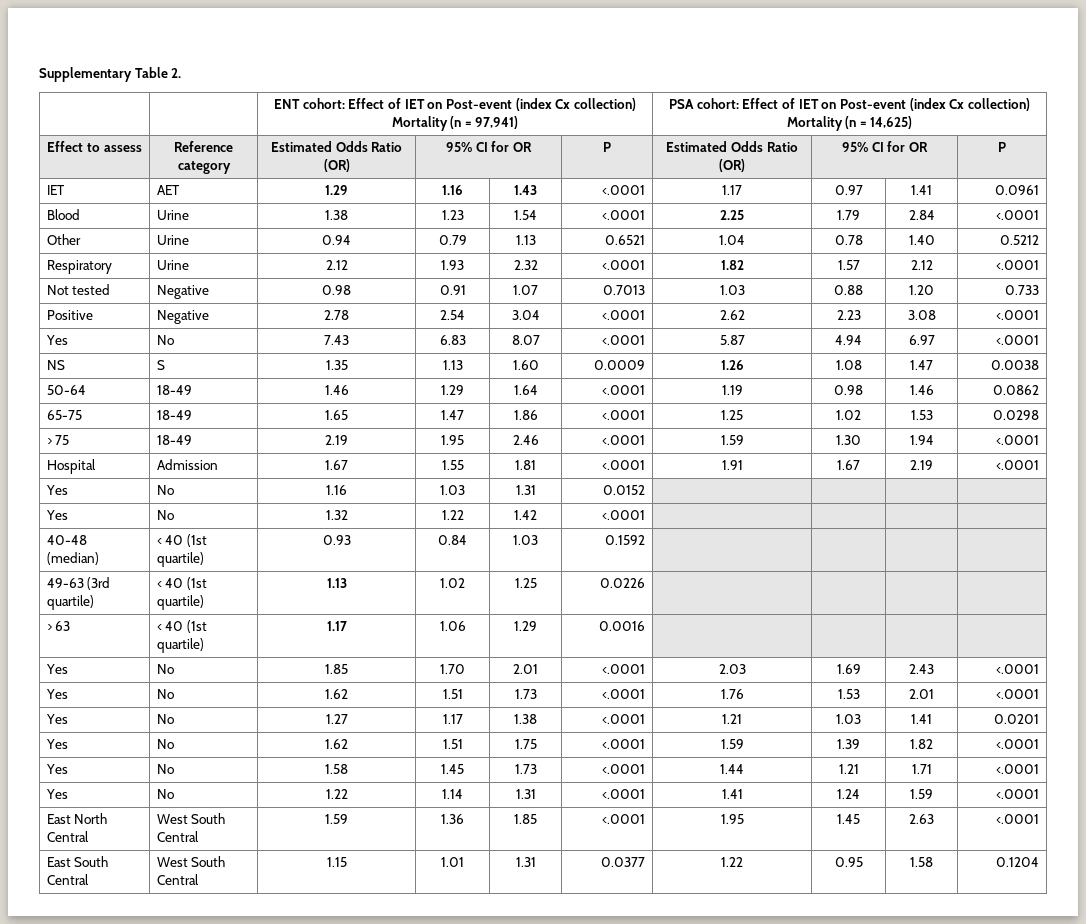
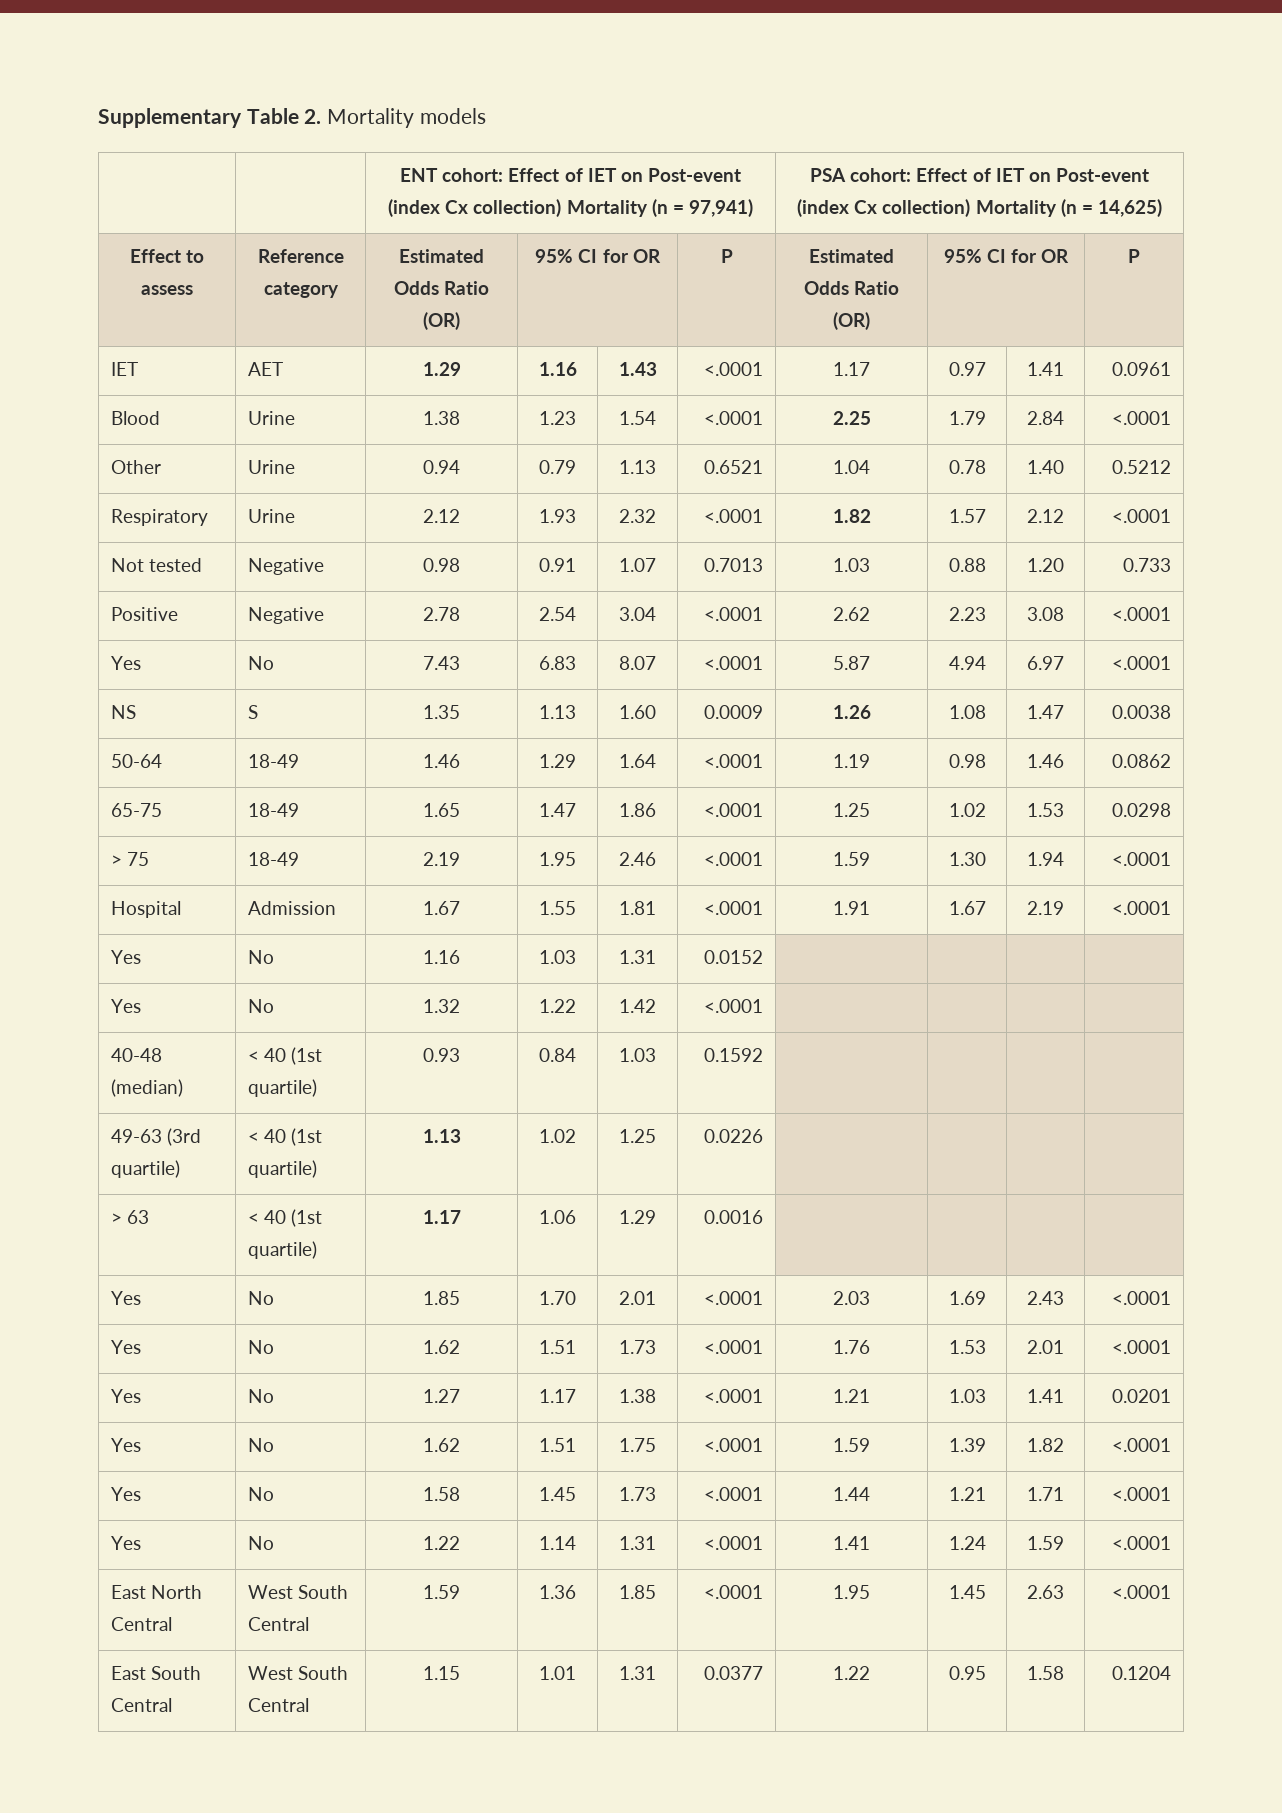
- Supplementary Table 2.
+ Supplementary Table 2. Mortality models

